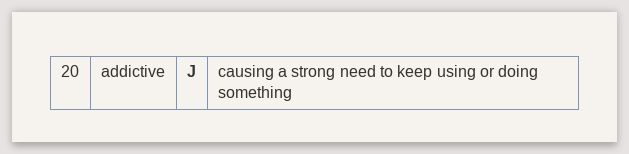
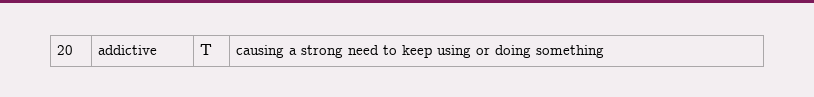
- 20 | addictive | J | causing a strong need to keep using or doing something
+ 20 | addictive | T | causing a strong need to keep using or doing something

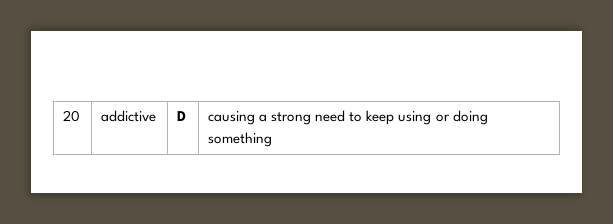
- 20 | addictive | T | causing a strong need to keep using or doing something
+ 20 | addictive | D | causing a strong need to keep using or doing something

